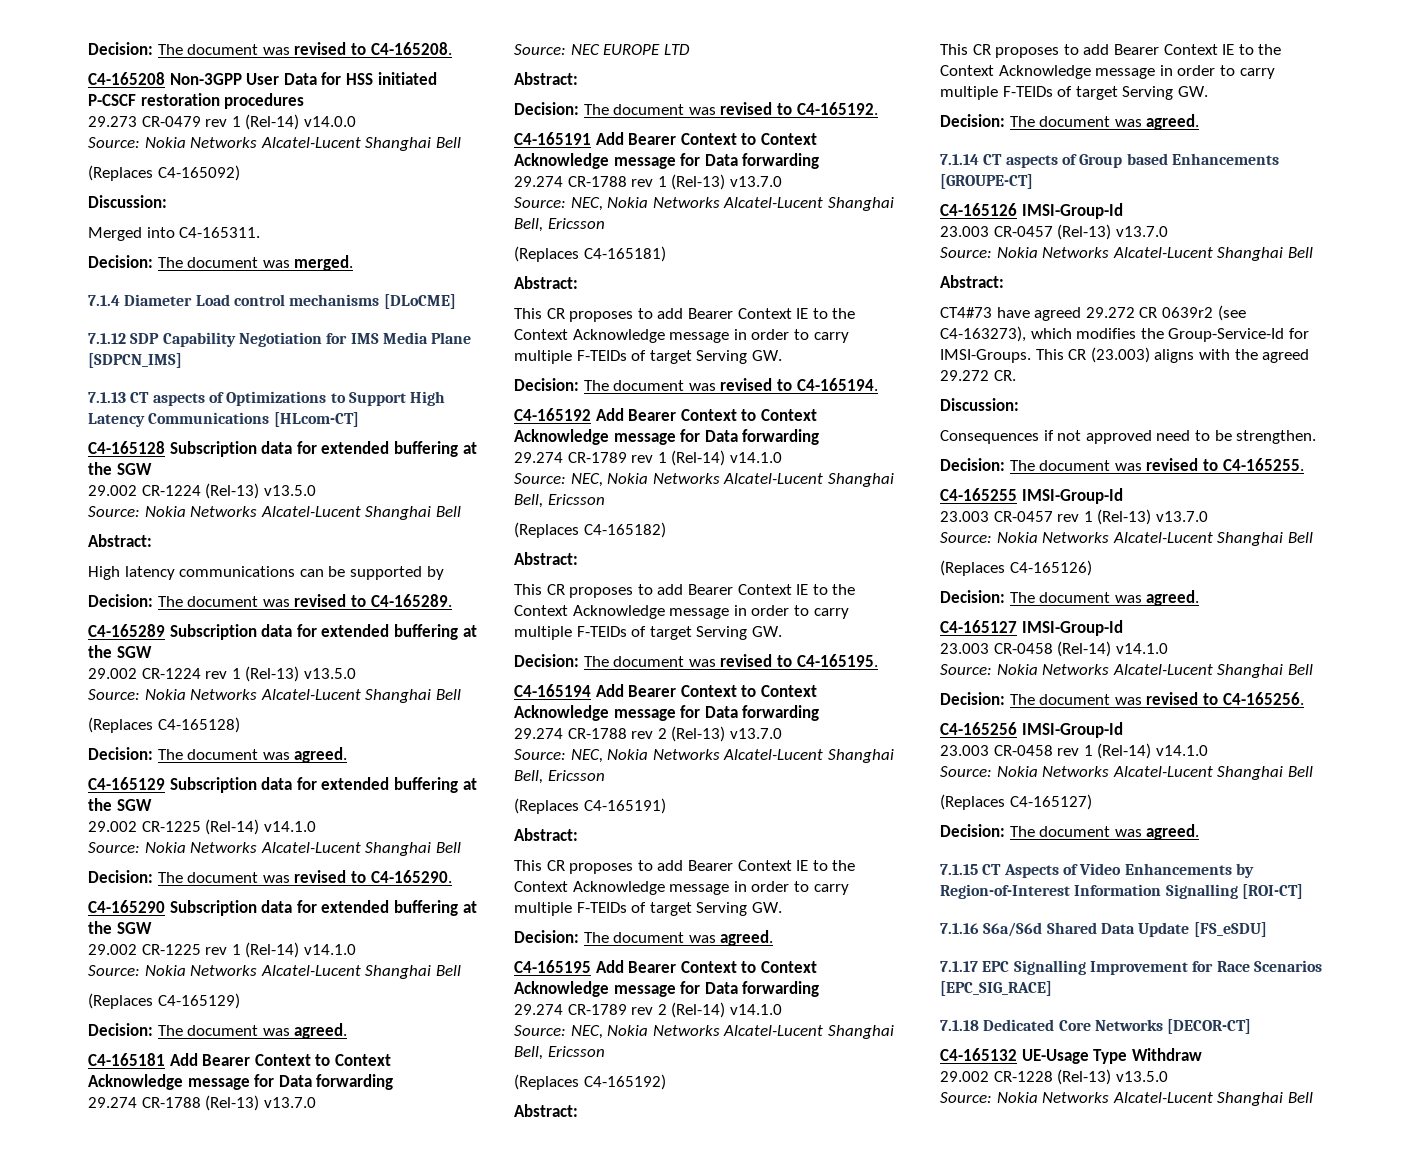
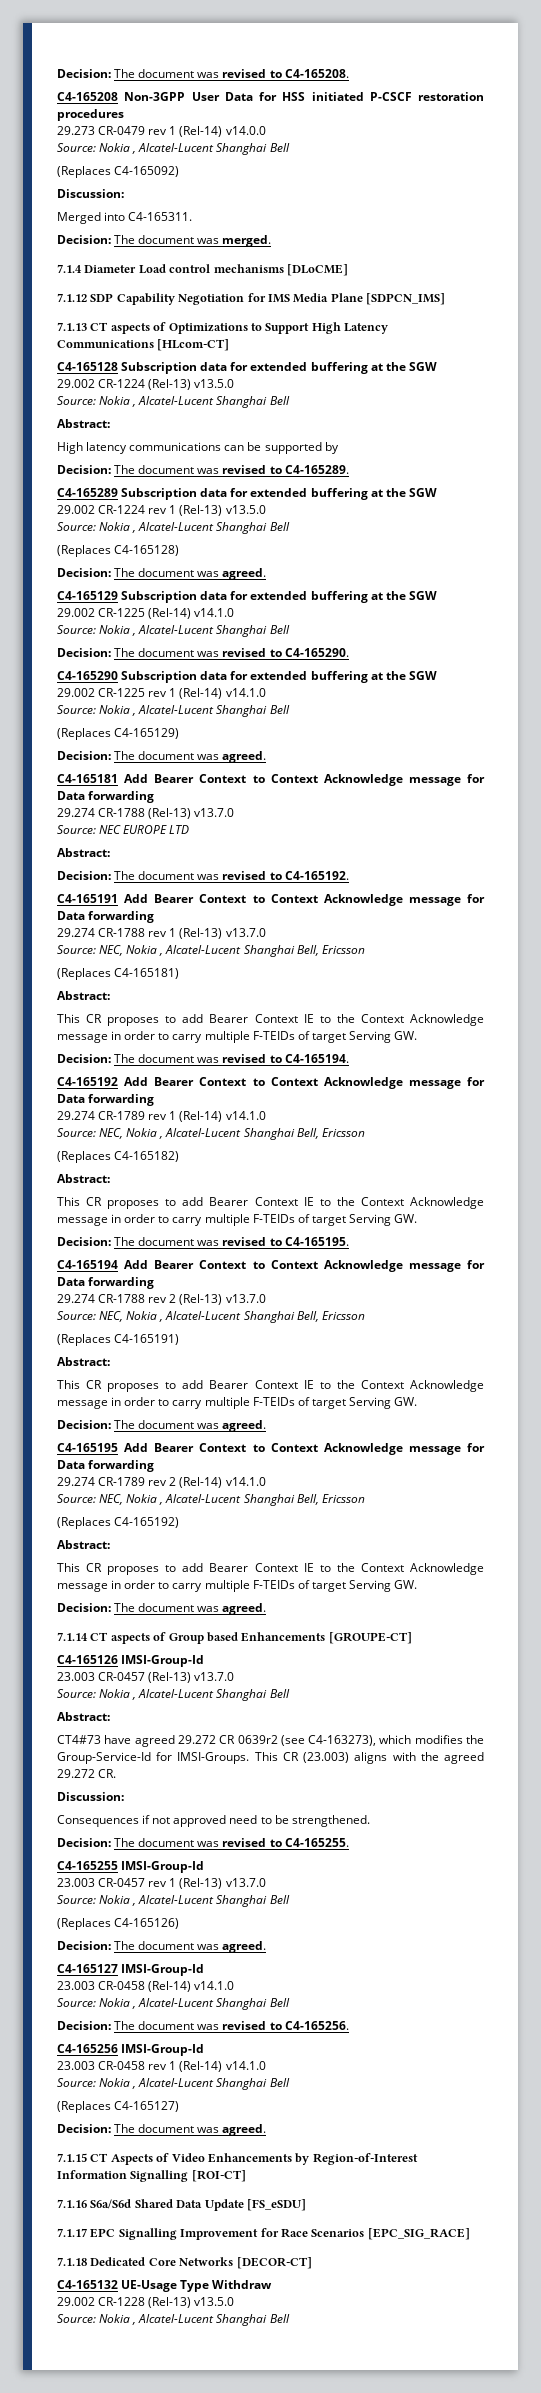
  29.273 CR-0479 rev 1 (Rel-14) v14.0.0
- Source: Nokia Networks Alcatel-Lucent Shanghai Bell
+ Source: Nokia , Alcatel-Lucent Shanghai Bell
  29.002 CR-1224 (Rel-13) v13.5.0
- Source: Nokia Networks Alcatel-Lucent Shanghai Bell
+ Source: Nokia , Alcatel-Lucent Shanghai Bell
  29.002 CR-1224 rev 1 (Rel-13) v13.5.0
- Source: Nokia Networks Alcatel-Lucent Shanghai Bell
+ Source: Nokia , Alcatel-Lucent Shanghai Bell
  29.002 CR-1225 (Rel-14) v14.1.0
- Source: Nokia Networks Alcatel-Lucent Shanghai Bell
+ Source: Nokia , Alcatel-Lucent Shanghai Bell
  29.002 CR-1225 rev 1 (Rel-14) v14.1.0
- Source: Nokia Networks Alcatel-Lucent Shanghai Bell
+ Source: Nokia , Alcatel-Lucent Shanghai Bell
  29.274 CR-1788 rev 1 (Rel-13) v13.7.0
- Source: NEC, Nokia Networks Alcatel-Lucent Shanghai Bell, Ericsson
+ Source: NEC, Nokia , Alcatel-Lucent Shanghai Bell, Ericsson
  29.274 CR-1789 rev 1 (Rel-14) v14.1.0
- Source: NEC, Nokia Networks Alcatel-Lucent Shanghai Bell, Ericsson
+ Source: NEC, Nokia , Alcatel-Lucent Shanghai Bell, Ericsson
  29.274 CR-1788 rev 2 (Rel-13) v13.7.0
- Source: NEC, Nokia Networks Alcatel-Lucent Shanghai Bell, Ericsson
+ Source: NEC, Nokia , Alcatel-Lucent Shanghai Bell, Ericsson
  29.274 CR-1789 rev 2 (Rel-14) v14.1.0
- Source: NEC, Nokia Networks Alcatel-Lucent Shanghai Bell, Ericsson
+ Source: NEC, Nokia , Alcatel-Lucent Shanghai Bell, Ericsson
  23.003 CR-0457 (Rel-13) v13.7.0
- Source: Nokia Networks Alcatel-Lucent Shanghai Bell
+ Source: Nokia , Alcatel-Lucent Shanghai Bell
- Consequences if not approved need to be strengthen.
+ Consequences if not approved need to be strengthened.
  23.003 CR-0457 rev 1 (Rel-13) v13.7.0
- Source: Nokia Networks Alcatel-Lucent Shanghai Bell
+ Source: Nokia , Alcatel-Lucent Shanghai Bell
  23.003 CR-0458 (Rel-14) v14.1.0
- Source: Nokia Networks Alcatel-Lucent Shanghai Bell
+ Source: Nokia , Alcatel-Lucent Shanghai Bell
  23.003 CR-0458 rev 1 (Rel-14) v14.1.0
- Source: Nokia Networks Alcatel-Lucent Shanghai Bell
+ Source: Nokia , Alcatel-Lucent Shanghai Bell
  29.002 CR-1228 (Rel-13) v13.5.0
- Source: Nokia Networks Alcatel-Lucent Shanghai Bell
+ Source: Nokia , Alcatel-Lucent Shanghai Bell

